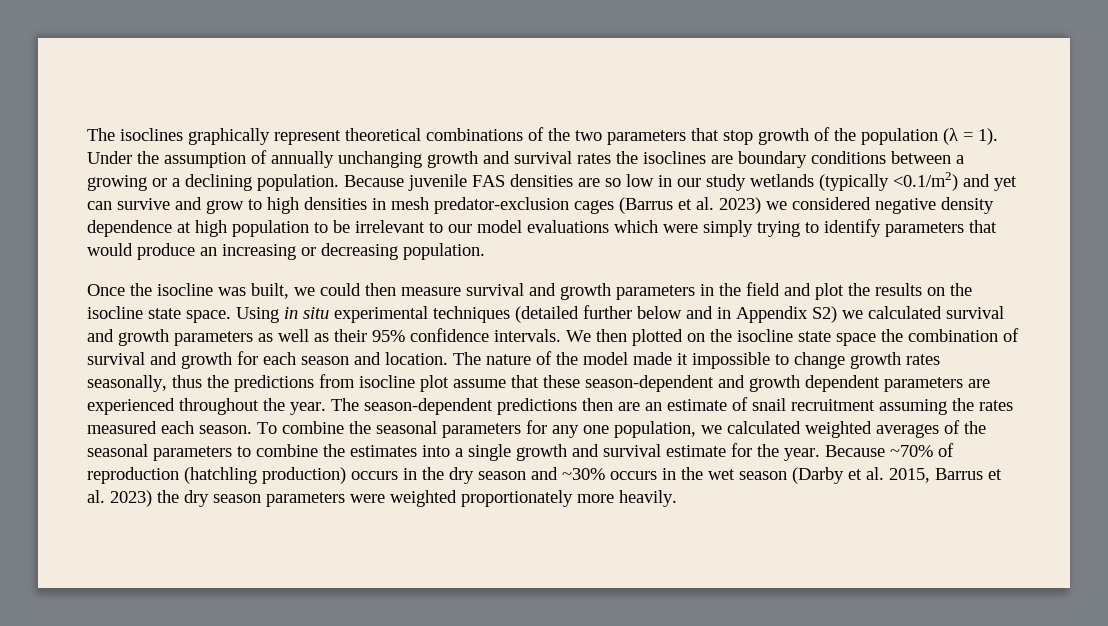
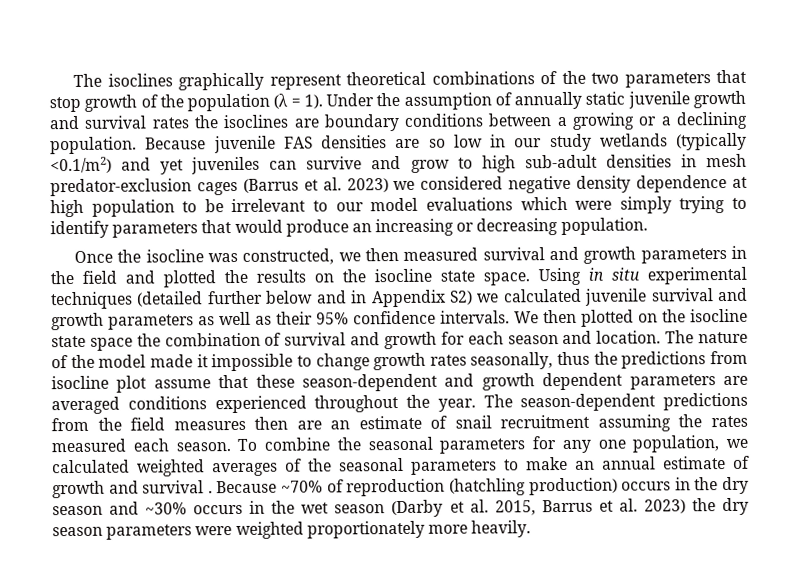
- Under the assumption of annually unchanging growth and survival rates the isoclines are boundary conditions between a growing or a declining population.
+ Under the assumption of annually static juvenile growth and survival rates the isoclines are boundary conditions between a growing or a declining population.
- Because juvenile FAS densities are so low in our study wetlands (typically <0.1/m2) and yet can survive and grow to high densities in mesh predator-exclusion cages (Barrus et al. 2023) we considered negative density dependence at high population to be irrelevant to our model evaluations which were simply trying to identify parameters that would produce an increasing or decreasing population.
+ Because juvenile FAS densities are so low in our study wetlands (typically <0.1/m2) and yet juveniles can survive and grow to high sub-adult densities in mesh predator-exclusion cages (Barrus et al. 2023) we considered negative density dependence at high population to be irrelevant to our model evaluations which were simply trying to identify parameters that would produce an increasing or decreasing population.
- Once the isocline was built, we could then measure survival and growth parameters in the field and plot the results on the isocline state space.
+ Once the isocline was constructed, we then measured survival and growth parameters in the field and plotted the results on the isocline state space.
- Using in situ experimental techniques (detailed further below and in Appendix S2) we calculated survival and growth parameters as well as their 95% confidence intervals.
+ Using in situ experimental techniques (detailed further below and in Appendix S2) we calculated juvenile survival and growth parameters as well as their 95% confidence intervals.
- The nature of the model made it impossible to change growth rates seasonally, thus the predictions from isocline plot assume that these season-dependent and growth dependent parameters are experienced throughout the year.
+ The nature of the model made it impossible to change growth rates seasonally, thus the predictions from isocline plot assume that these season-dependent and growth dependent parameters are averaged conditions experienced throughout the year.
- The season-dependent predictions then are an estimate of snail recruitment assuming the rates measured each season.
+ The season-dependent predictions from the field measures then are an estimate of snail recruitment assuming the rates measured each season.
- To combine the seasonal parameters for any one population, we calculated weighted averages of the seasonal parameters to combine the estimates into a single growth and survival estimate for the year.
+ To combine the seasonal parameters for any one population, we calculated weighted averages of the seasonal parameters to make an annual estimate of growth and survival .

